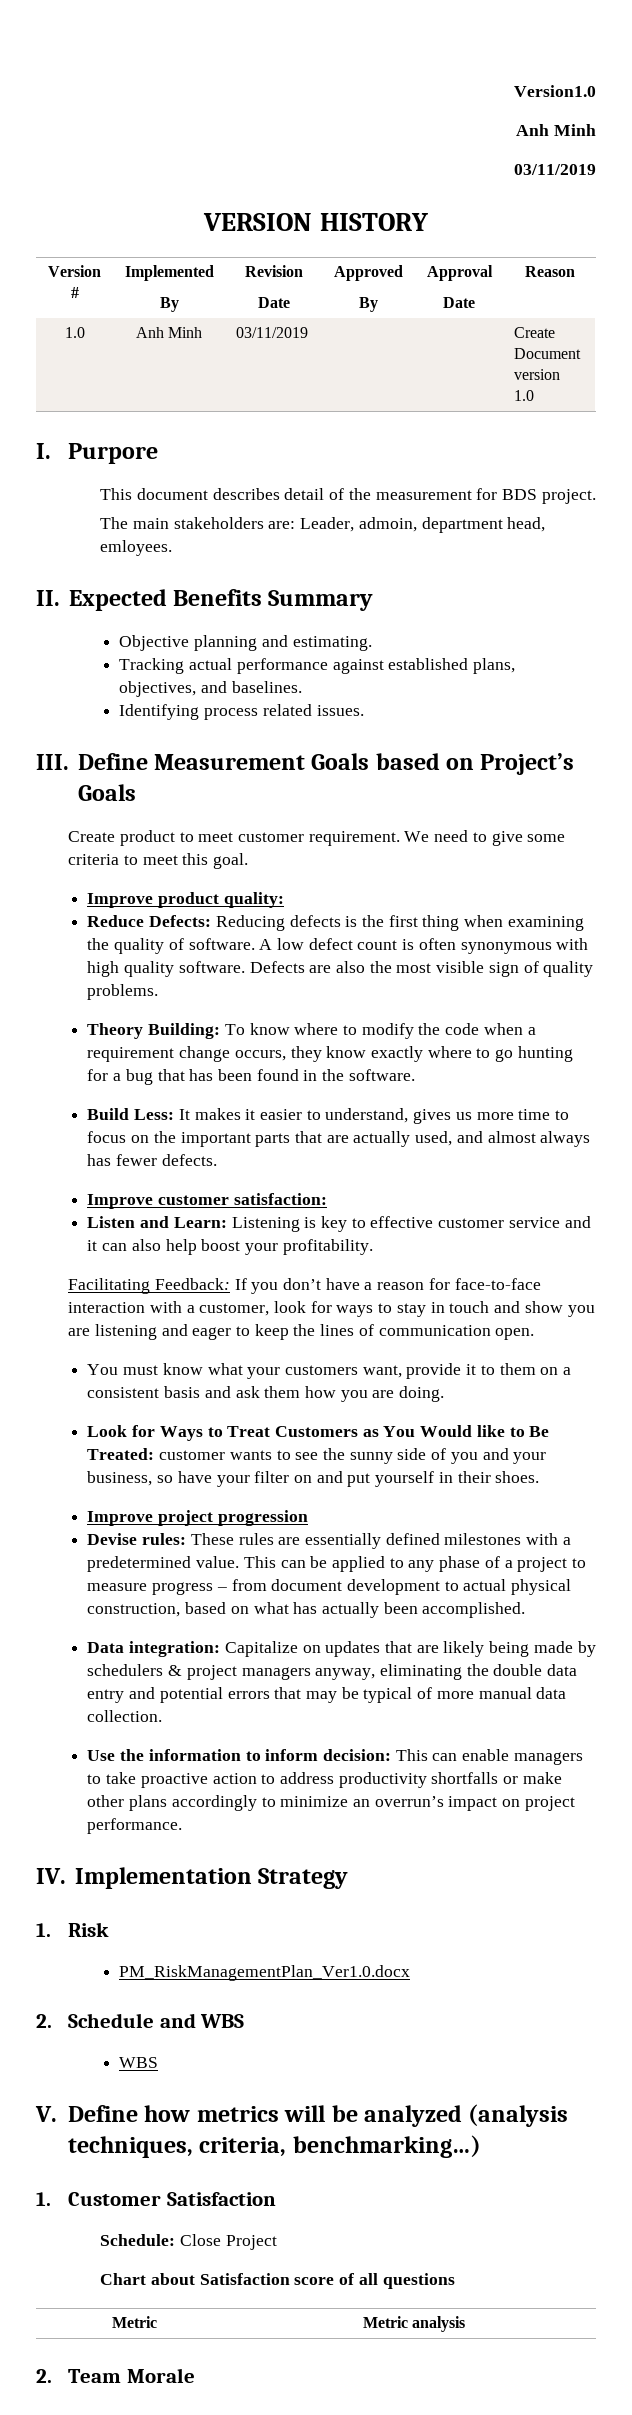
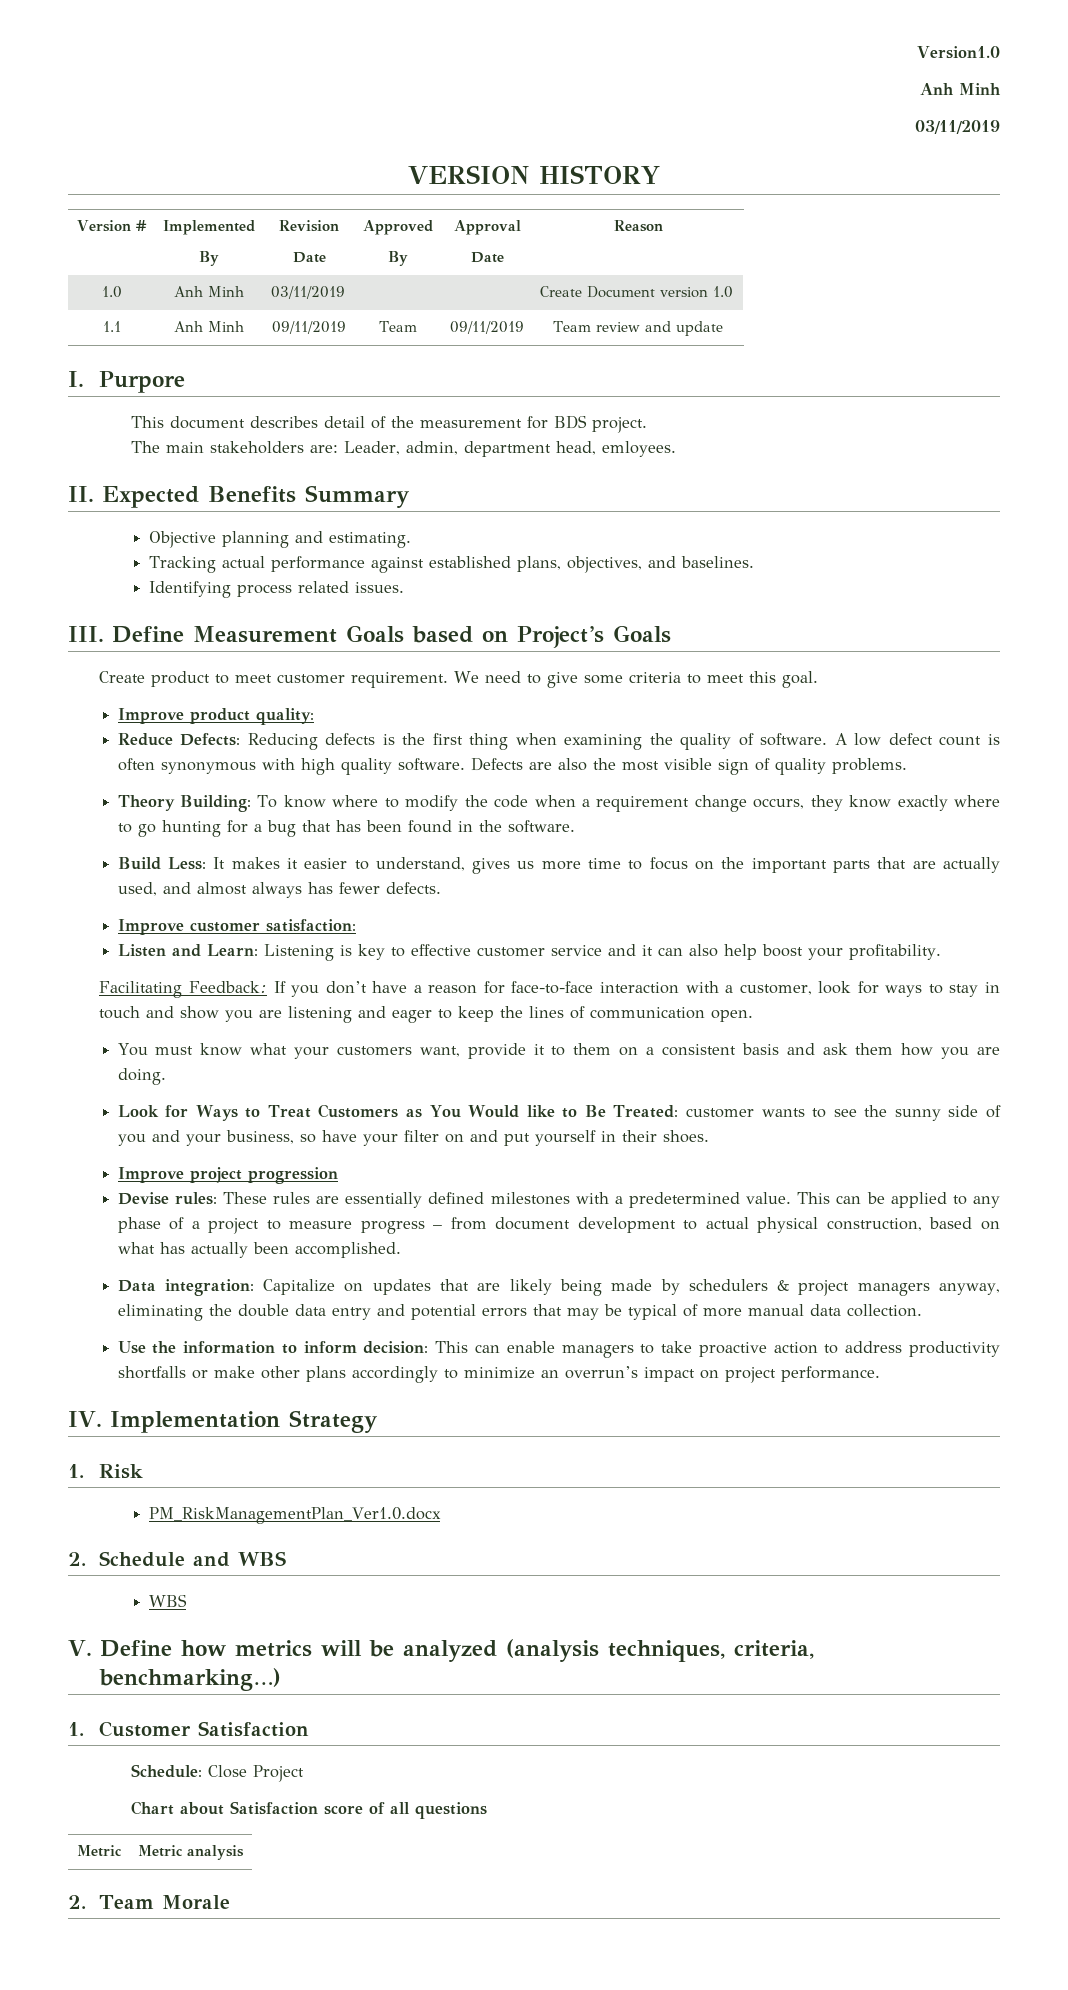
+ 1.1 | Anh Minh | 09/11/2019 | Team | 09/11/2019 | Team review and update
- The main stakeholders are: Leader, admoin, department head, emloyees.
+ The main stakeholders are: Leader, admin, department head, emloyees.

